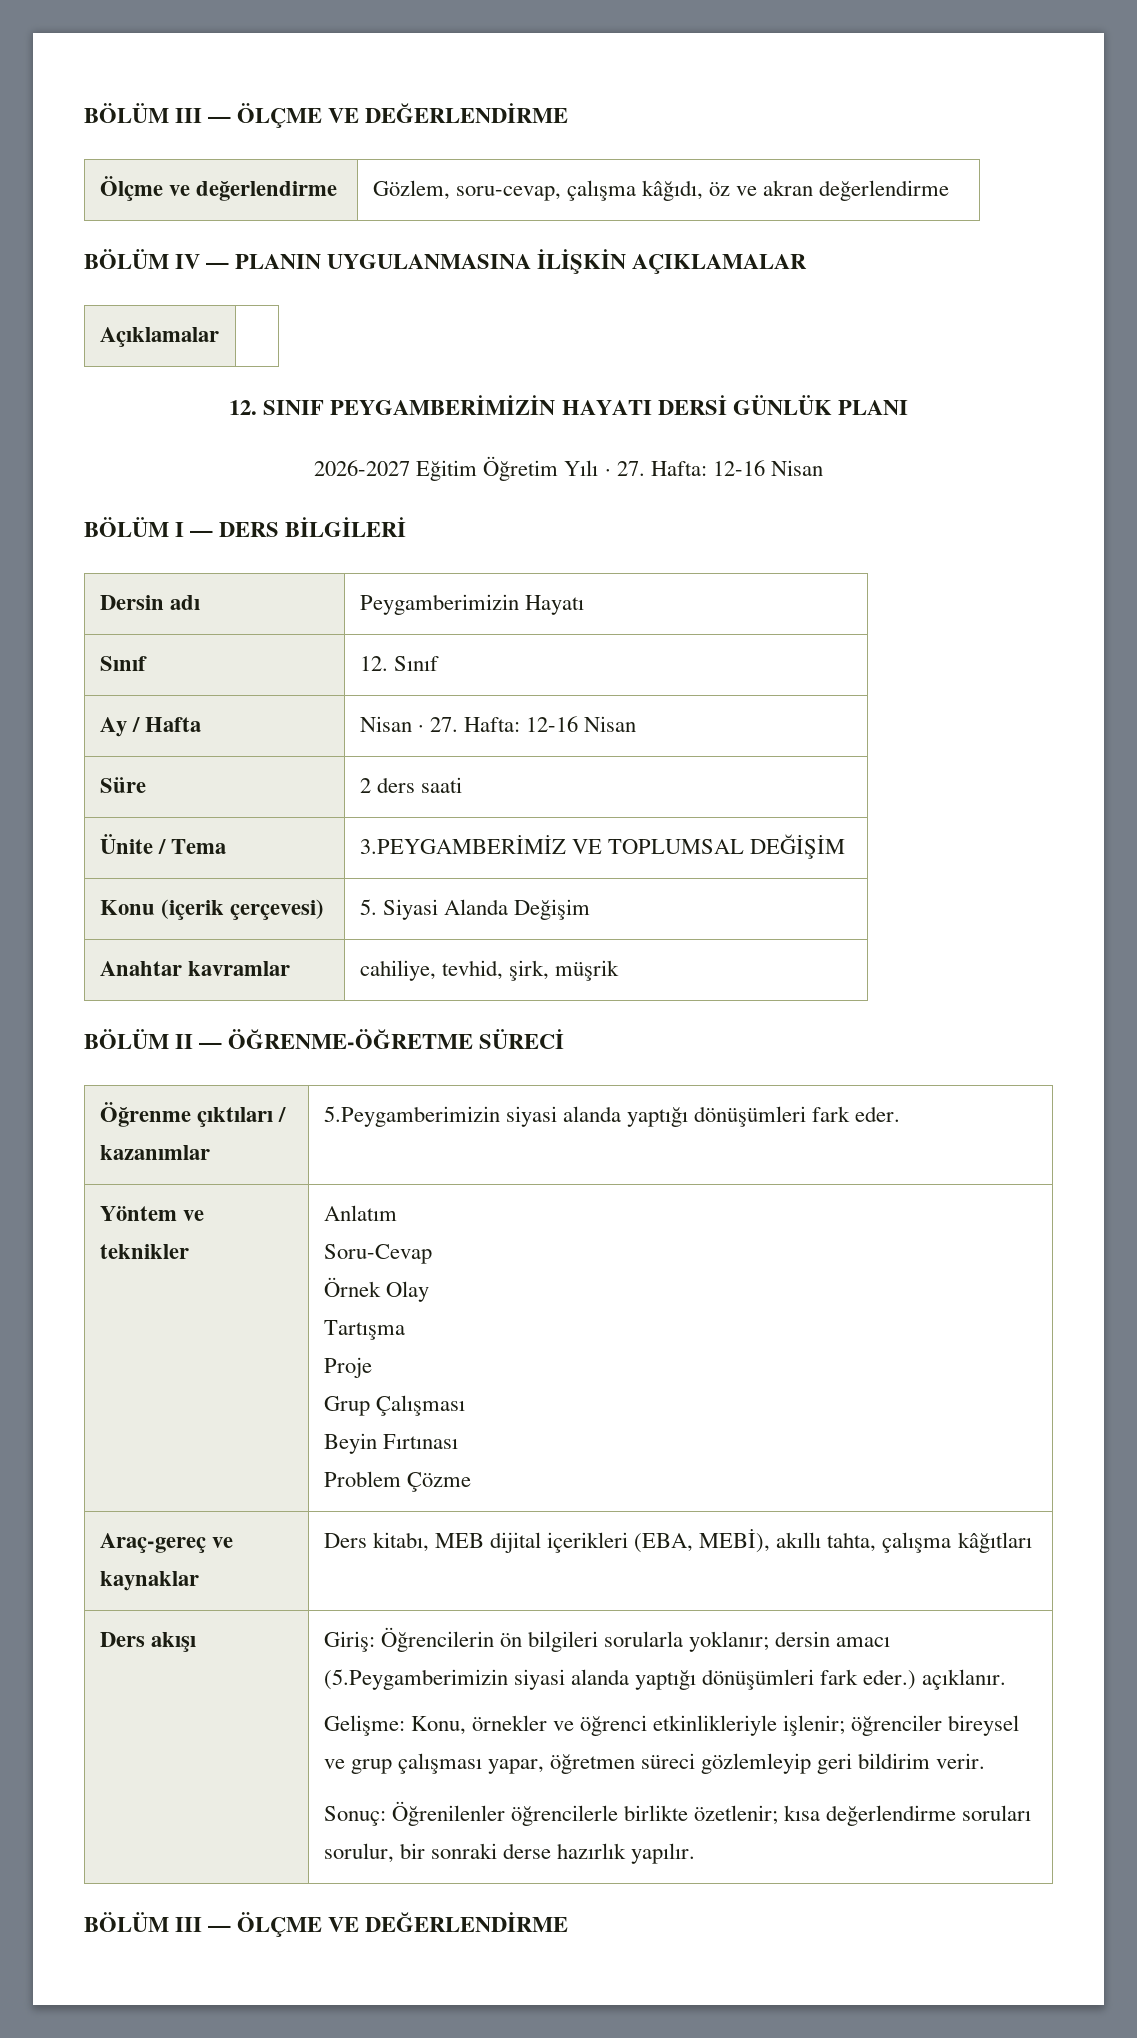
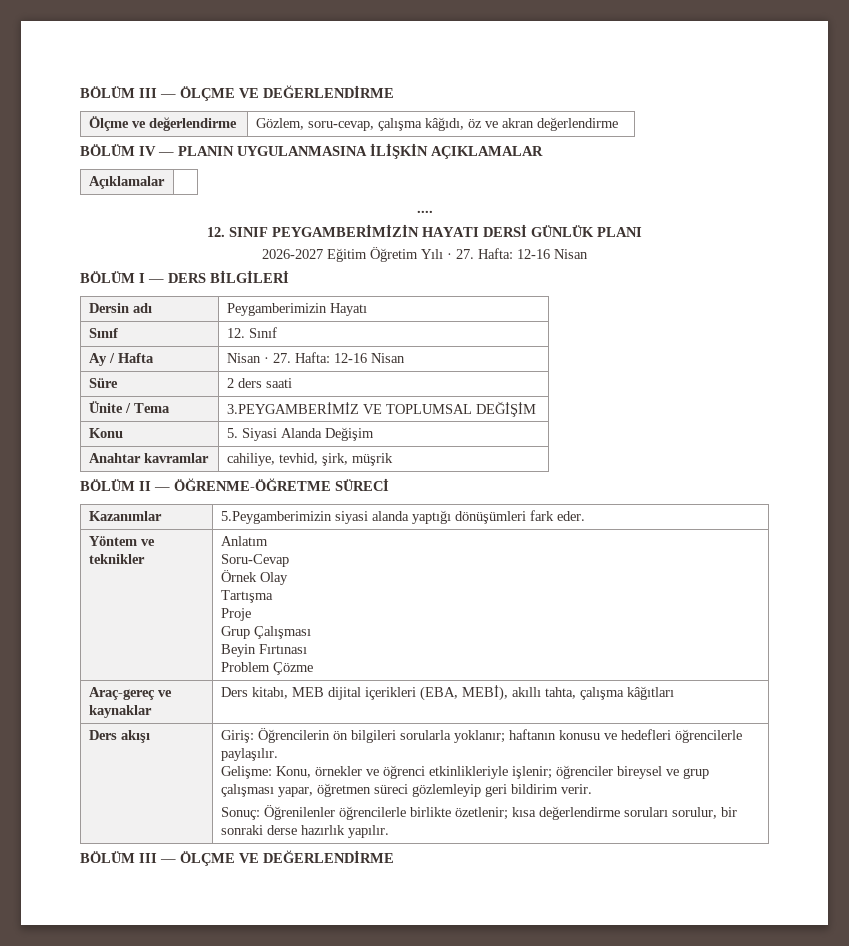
+ ....
- Konu (içerik çerçevesi) | 5. Siyasi Alanda Değişim
+ Konu | 5. Siyasi Alanda Değişim
- Öğrenme çıktıları / kazanımlar | 5.Peygamberimizin siyasi alanda yaptığı dönüşümleri fark eder.
+ Kazanımlar | 5.Peygamberimizin siyasi alanda yaptığı dönüşümleri fark eder.
- Giriş: Öğrencilerin ön bilgileri sorularla yoklanır; dersin amacı (5.Peygamberimizin siyasi alanda yaptığı dönüşümleri fark eder.) açıklanır.
+ Giriş: Öğrencilerin ön bilgileri sorularla yoklanır; haftanın konusu ve hedefleri öğrencilerle paylaşılır.

